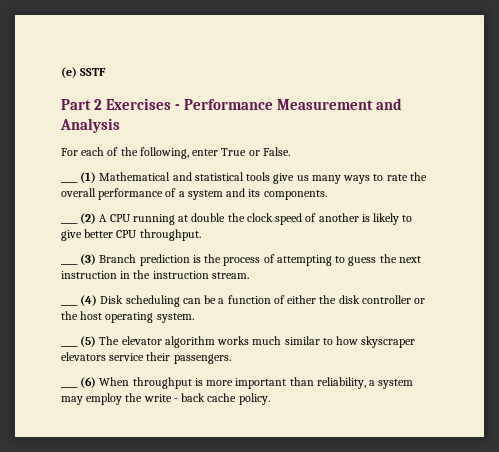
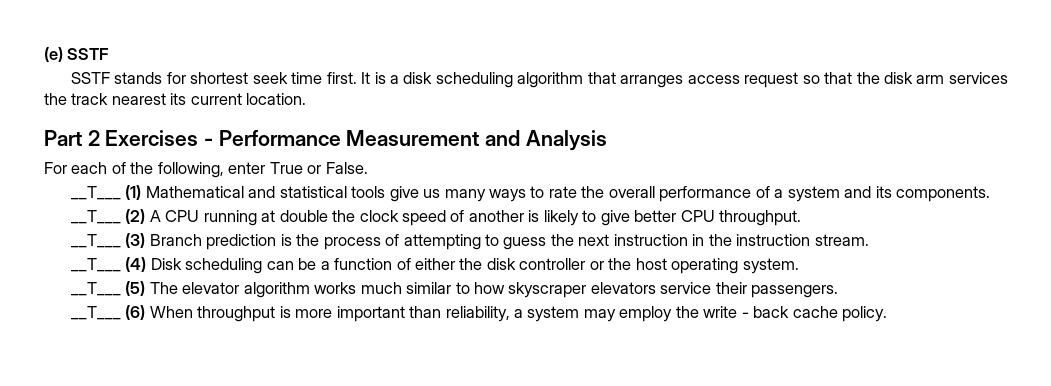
+ SSTF stands for shortest seek time first. It is a disk scheduling algorithm that arranges access request so that the disk arm services the track nearest its current location.
- ____ (1) Mathematical and statistical tools give us many ways to rate the overall performance of a system and its components.
+ __T___ (1) Mathematical and statistical tools give us many ways to rate the overall performance of a system and its components.
- ____ (2) A CPU running at double the clock speed of another is likely to give better CPU throughput.
+ __T___ (2) A CPU running at double the clock speed of another is likely to give better CPU throughput.
- ____ (3) Branch prediction is the process of attempting to guess the next instruction in the instruction stream.
+ __T___ (3) Branch prediction is the process of attempting to guess the next instruction in the instruction stream.
- ____ (4) Disk scheduling can be a function of either the disk controller or the host operating system.
+ __T___ (4) Disk scheduling can be a function of either the disk controller or the host operating system.
- ____ (5) The elevator algorithm works much similar to how skyscraper elevators service their passengers.
+ __T___ (5) The elevator algorithm works much similar to how skyscraper elevators service their passengers.
- ____ (6) When throughput is more important than reliability, a system may employ the write - back cache policy.
+ __T___ (6) When throughput is more important than reliability, a system may employ the write - back cache policy.

